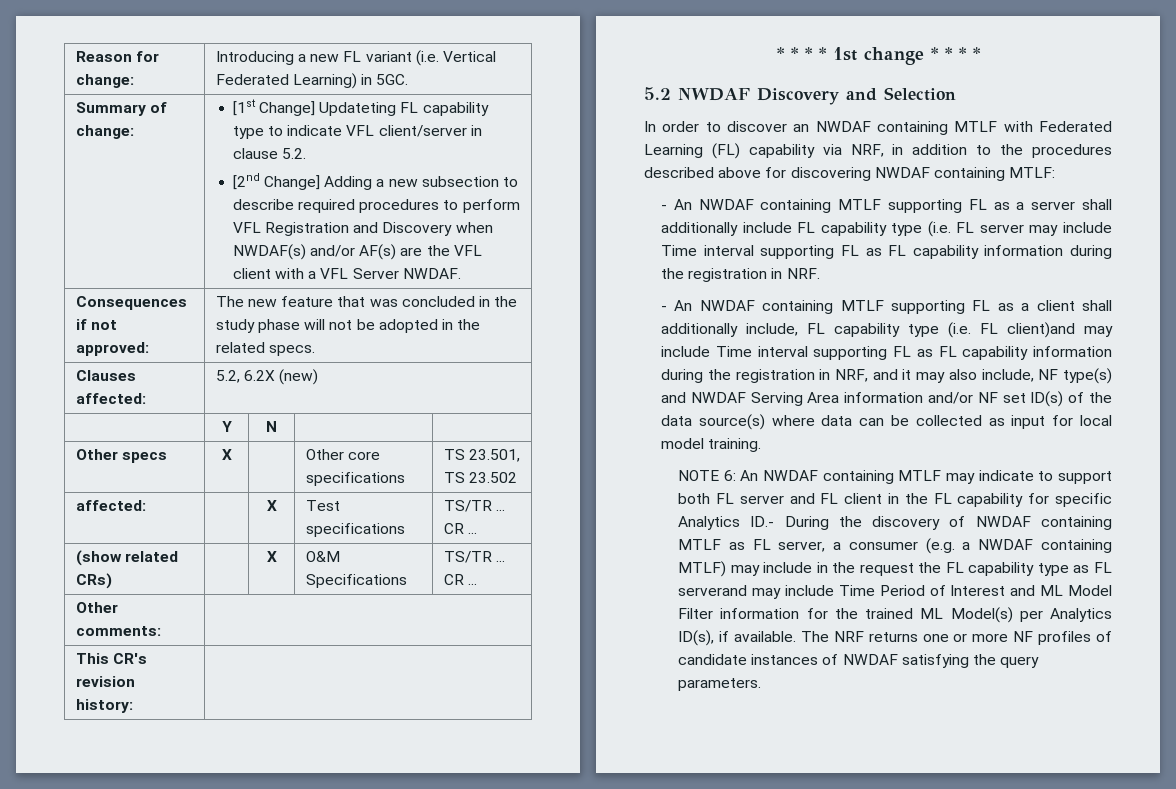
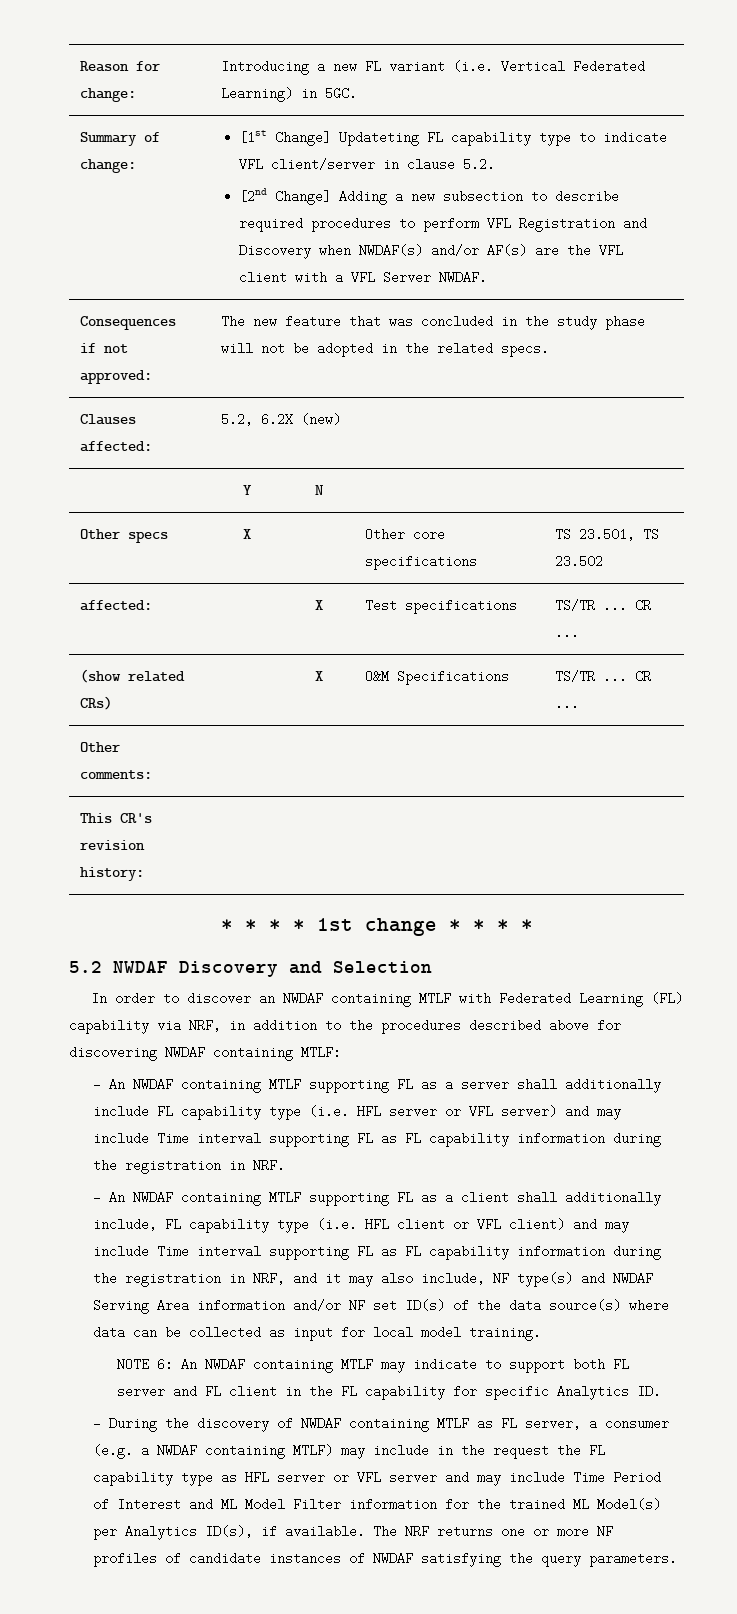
- - An NWDAF containing MTLF supporting FL as a server shall additionally include FL capability type (i.e. FL server may include Time interval supporting FL as FL capability information during the registration in NRF.
+ - An NWDAF containing MTLF supporting FL as a server shall additionally include FL capability type (i.e. HFL server or VFL server) and may include Time interval supporting FL as FL capability information during the registration in NRF.
- - An NWDAF containing MTLF supporting FL as a client shall additionally include, FL capability type (i.e. FL client)and may include Time interval supporting FL as FL capability information during the registration in NRF, and it may also include, NF type(s) and NWDAF Serving Area information and/or NF set ID(s) of the data source(s) where data can be collected as input for local model training.
+ - An NWDAF containing MTLF supporting FL as a client shall additionally include, FL capability type (i.e. HFL client or VFL client) and may include Time interval supporting FL as FL capability information during the registration in NRF, and it may also include, NF type(s) and NWDAF Serving Area information and/or NF set ID(s) of the data source(s) where data can be collected as input for local model training.
- An NWDAF containing MTLF may indicate to support both FL server and FL client in the FL capability for specific Analytics ID.- During the discovery of NWDAF containing MTLF as FL server, a consumer (e.g. a NWDAF containing MTLF) may include in the request the FL capability type as FL serverand may include Time Period of Interest and ML Model Filter information for the trained ML Model(s) per Analytics ID(s), if available.
+ An NWDAF containing MTLF may indicate to support both FL server and FL client in the FL capability for specific Analytics ID.
+ - During the discovery of NWDAF containing MTLF as FL server, a consumer (e.g. a NWDAF containing MTLF) may include in the request the FL capability type as HFL server or VFL server and may include Time Period of Interest and ML Model Filter information for the trained ML Model(s) per Analytics ID(s), if available.

